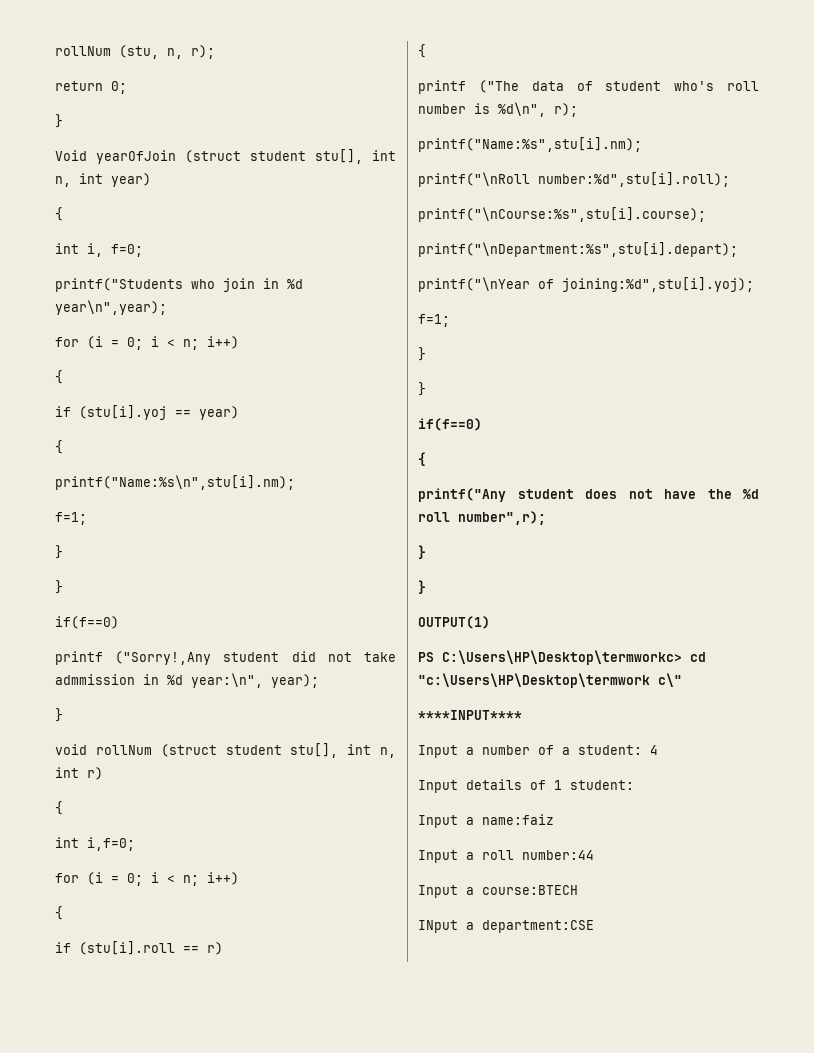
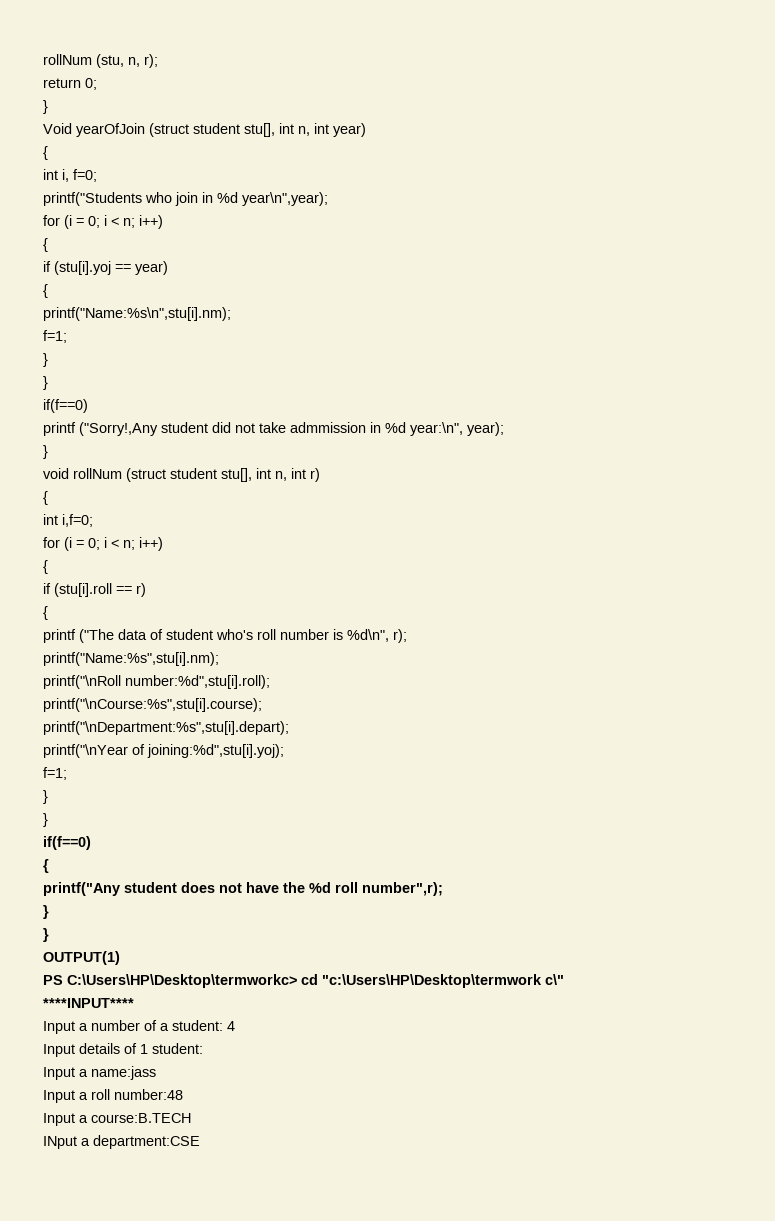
- Input a name:faiz
+ Input a name:jass
- Input a roll number:44
- Input a course:BTECH
+ Input a roll number:48
+ Input a course:B.TECH

